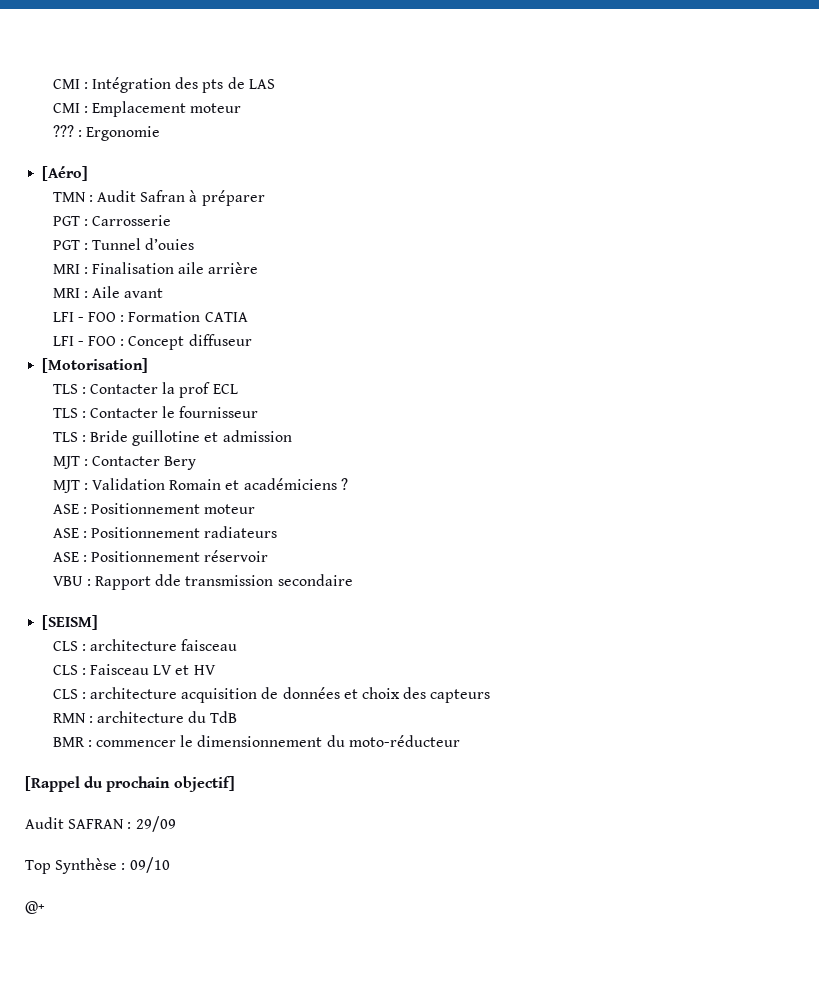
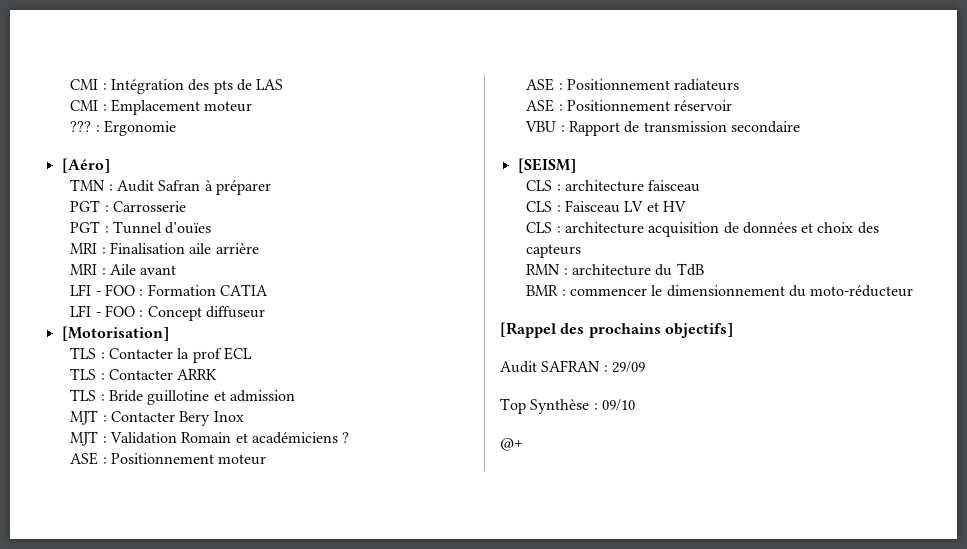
- PGT : Tunnel d’ouies
+ PGT : Tunnel d’ouïes
- TLS : Contacter le fournisseur
+ TLS : Contacter ARRK
- MJT : Contacter Bery
+ MJT : Contacter Bery Inox
- VBU : Rapport dde transmission secondaire
+ VBU : Rapport de transmission secondaire
- [Rappel du prochain objectif]
+ [Rappel des prochains objectifs]

